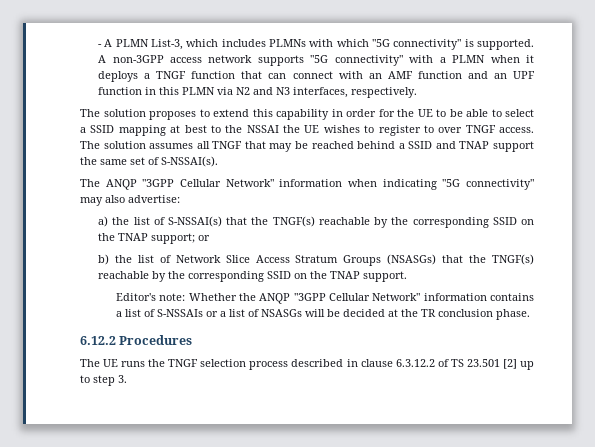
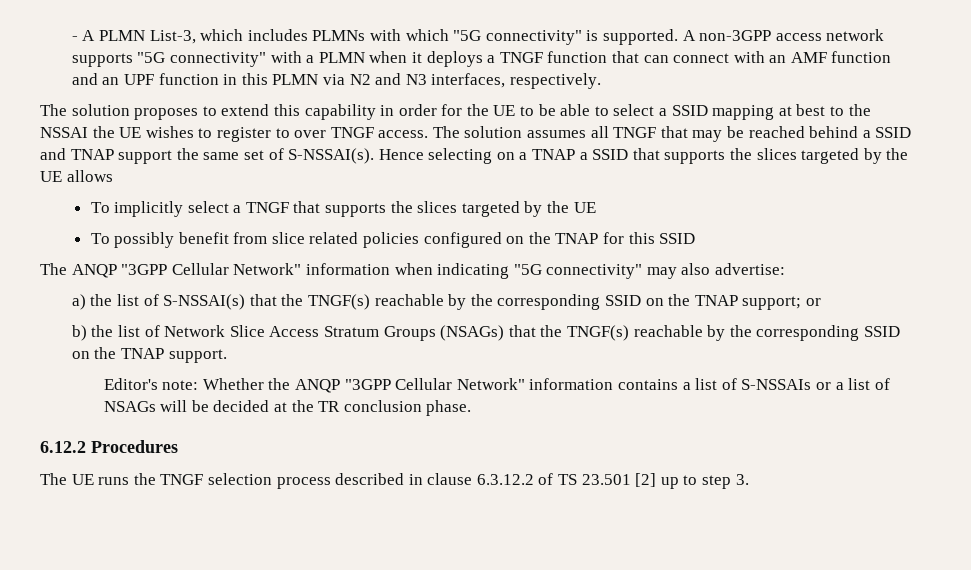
+ Hence selecting on a TNAP a SSID that supports the slices targeted by the UE allows
+ To implicitly select a TNGF that supports the slices targeted by the UE
+ To possibly benefit from slice related policies configured on the TNAP for this SSID
- b) the list of Network Slice Access Stratum Groups (NSASGs) that the TNGF(s) reachable by the corresponding SSID on the TNAP support.
+ b) the list of Network Slice Access Stratum Groups (NSAGs) that the TNGF(s) reachable by the corresponding SSID on the TNAP support.
- Editor's note: Whether the ANQP "3GPP Cellular Network" information contains a list of S-NSSAIs or a list of NSASGs will be decided at the TR conclusion phase.
+ Editor's note: Whether the ANQP "3GPP Cellular Network" information contains a list of S-NSSAIs or a list of NSAGs will be decided at the TR conclusion phase.

